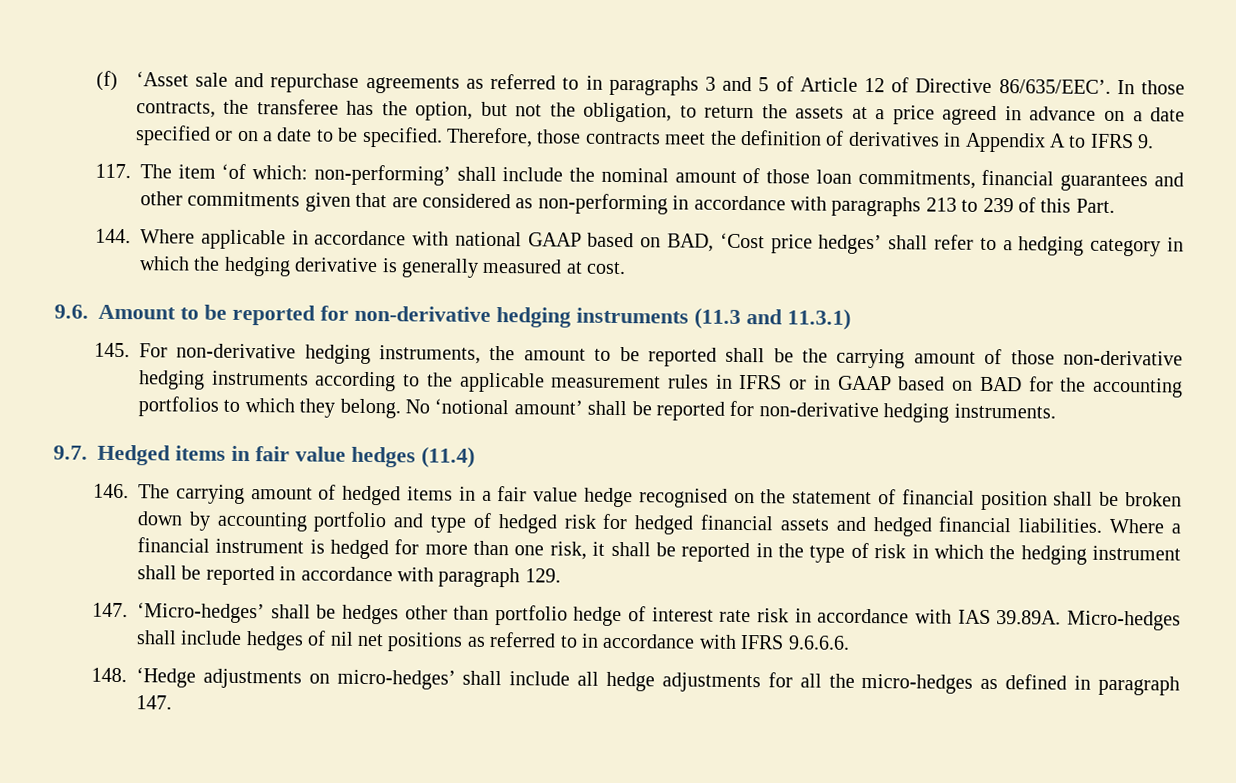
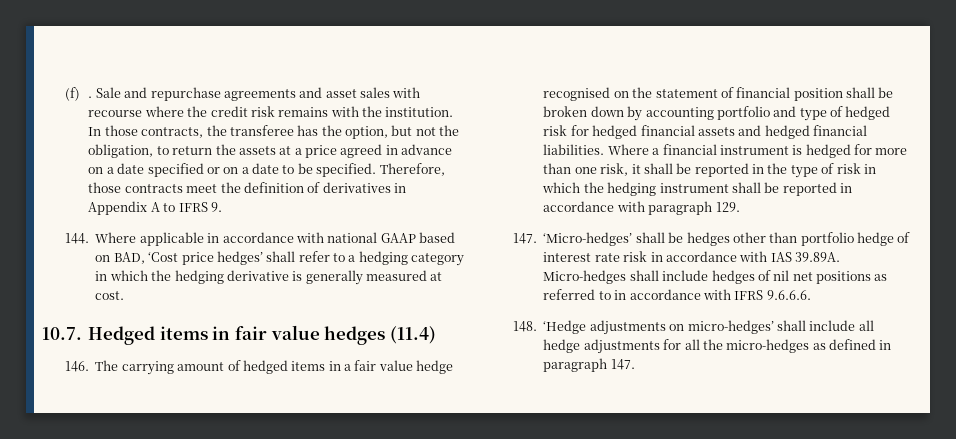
- (f) ‘Asset sale and repurchase agreements as referred to in paragraphs 3 and 5 of Article 12 of Directive 86/635/EEC’.
+ (f) . Sale and repurchase agreements and asset sales with recourse where the credit risk remains with the institution.
- 117. The item ‘of which: non-performing’ shall include the nominal amount of those loan commitments, financial guarantees and other commitments given that are considered as non-performing in accordance with paragraphs 213 to 239 of this Part.
- 9.6. Amount to be reported for non-derivative hedging instruments (11.3 and 11.3.1)
- 145. For non-derivative hedging instruments, the amount to be reported shall be the carrying amount of those non-derivative hedging instruments according to the applicable measurement rules in IFRS or in GAAP based on BAD for the accounting portfolios to which they belong. No ‘notional amount’ shall be reported for non-derivative hedging instruments.
- 9.7. Hedged items in fair value hedges (11.4)
+ 10.7. Hedged items in fair value hedges (11.4)

